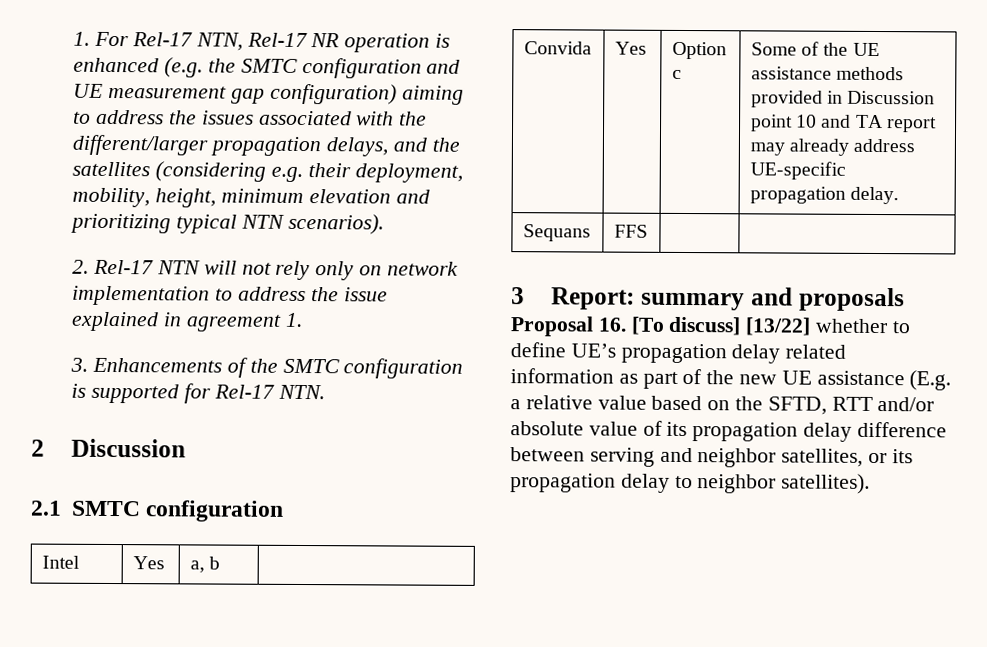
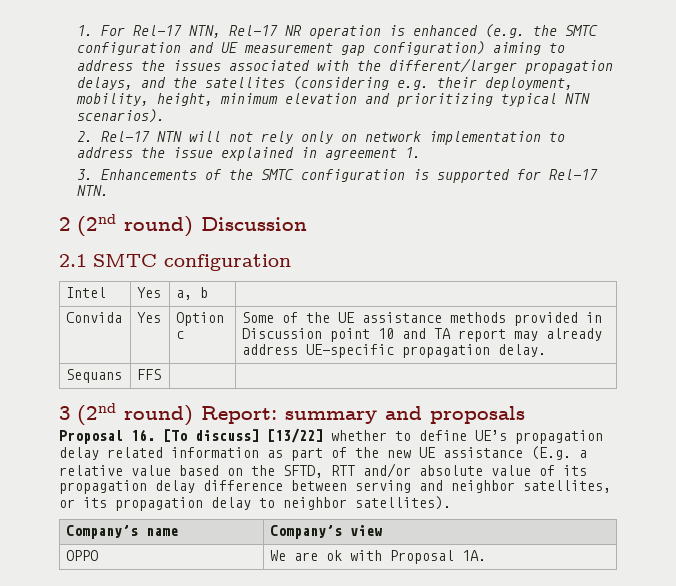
- 2 Discussion
+ 2 (2nd round) Discussion
- 3 Report: summary and proposals
+ 3 (2nd round) Report: summary and proposals
+ Company’s name | Company’s view
+ OPPO | We are ok with Proposal 1A.

